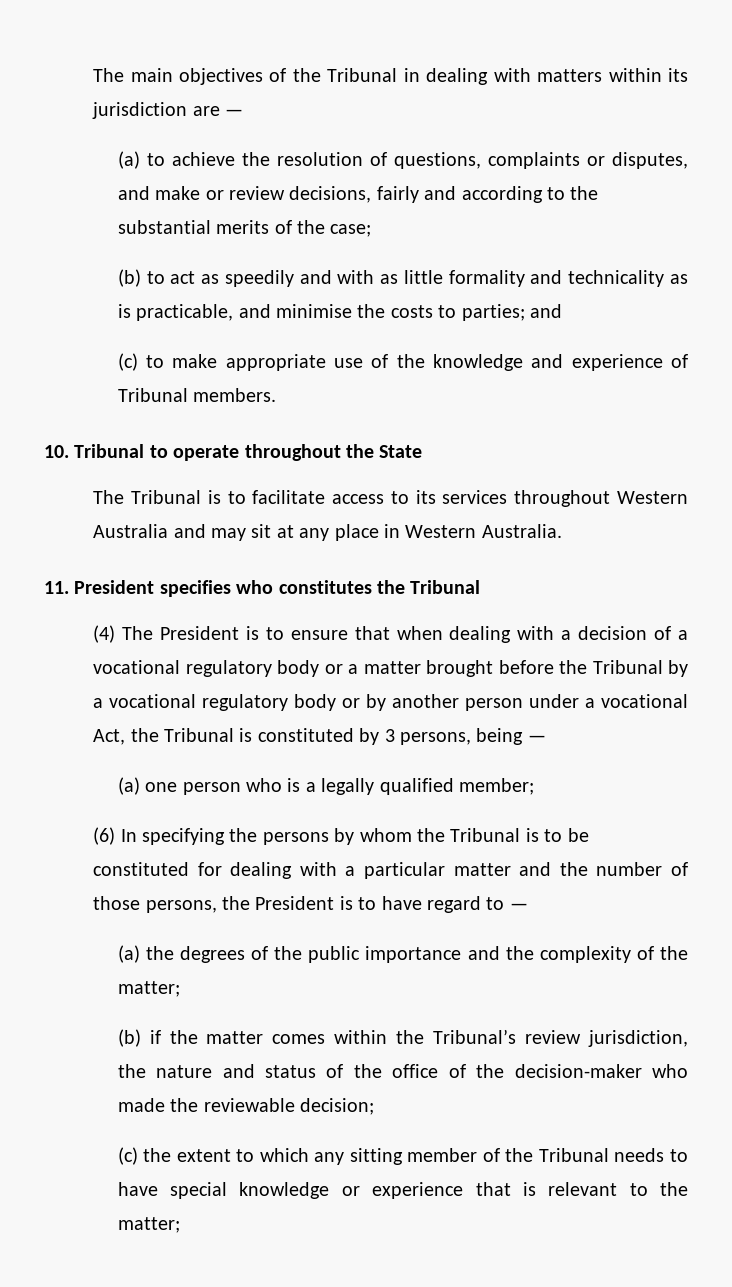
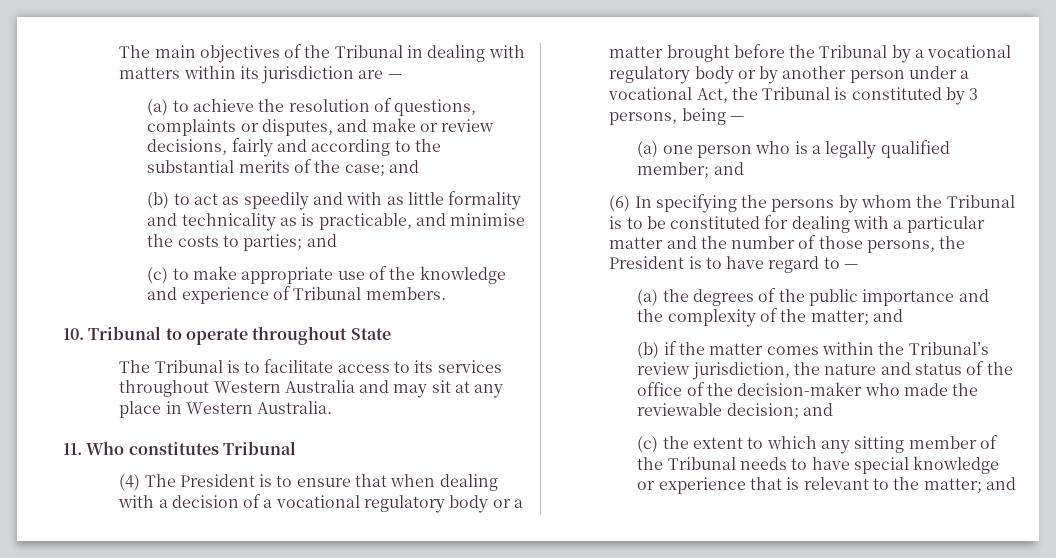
- (a) to achieve the resolution of questions, complaints or disputes, and make or review decisions, fairly and according to the substantial merits of the case;
+ (a) to achieve the resolution of questions, complaints or disputes, and make or review decisions, fairly and according to the substantial merits of the case; and
- 10. Tribunal to operate throughout the State
+ 10. Tribunal to operate throughout State
- 11. President specifies who constitutes the Tribunal
+ 11. Who constitutes Tribunal
- (a) one person who is a legally qualified member;
+ (a) one person who is a legally qualified member; and
- (a) the degrees of the public importance and the complexity of the matter;
+ (a) the degrees of the public importance and the complexity of the matter; and
- (b) if the matter comes within the Tribunal’s review jurisdiction, the nature and status of the office of the decision-maker who made the reviewable decision;
+ (b) if the matter comes within the Tribunal’s review jurisdiction, the nature and status of the office of the decision-maker who made the reviewable decision; and
- (c) the extent to which any sitting member of the Tribunal needs to have special knowledge or experience that is relevant to the matter;
+ (c) the extent to which any sitting member of the Tribunal needs to have special knowledge or experience that is relevant to the matter; and

